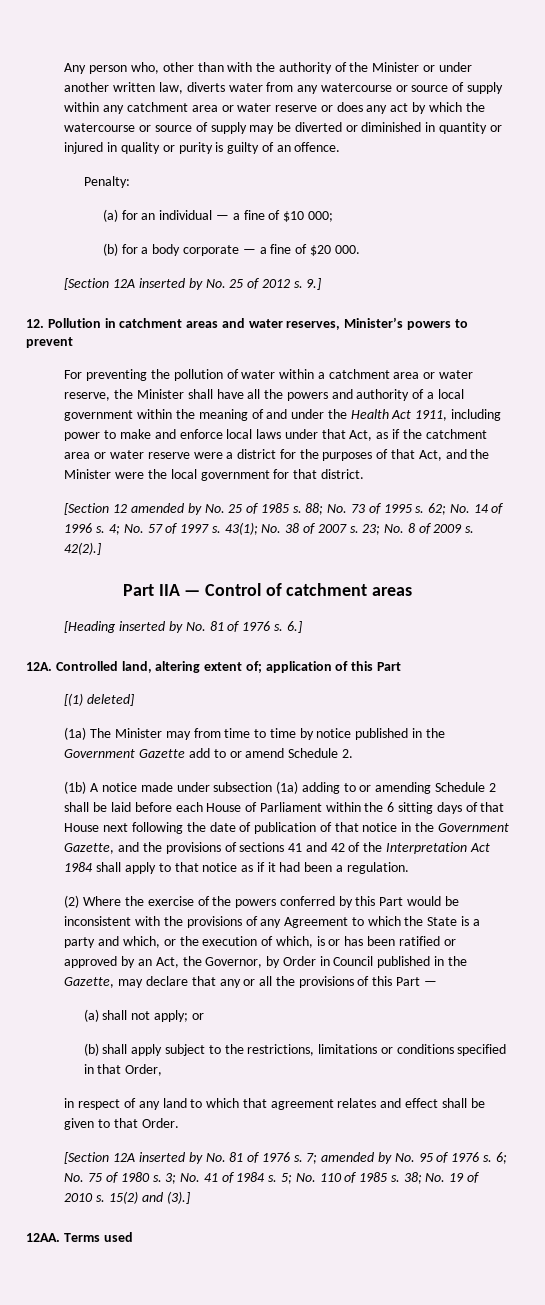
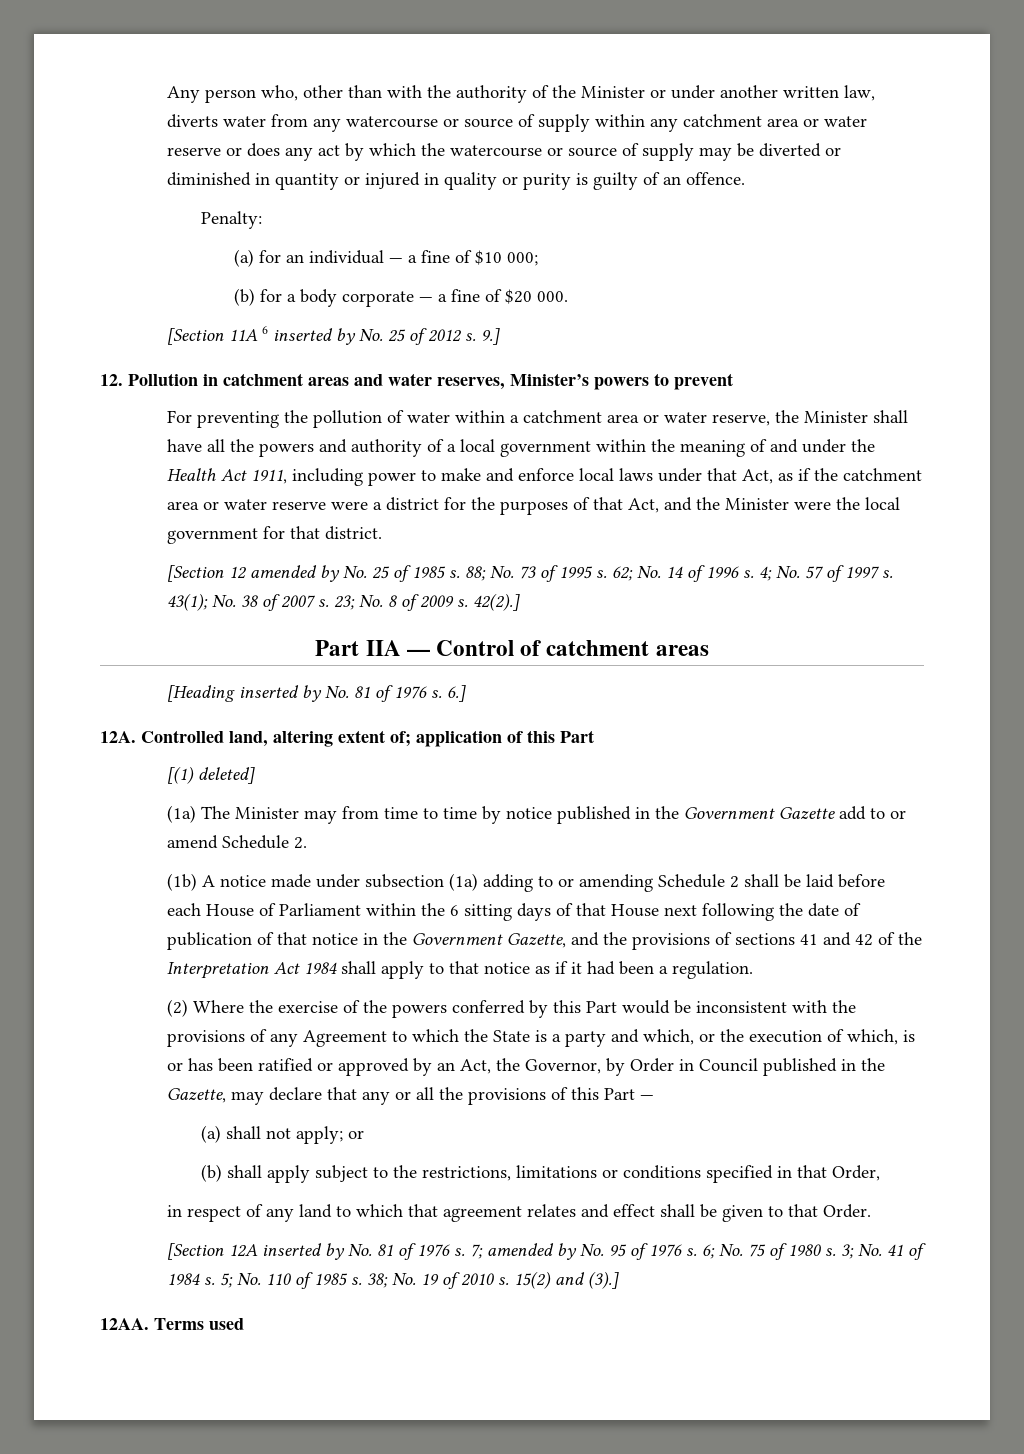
- [Section 12A inserted by No. 25 of 2012 s.
+ [Section 11A 6 inserted by No. 25 of 2012 s.

